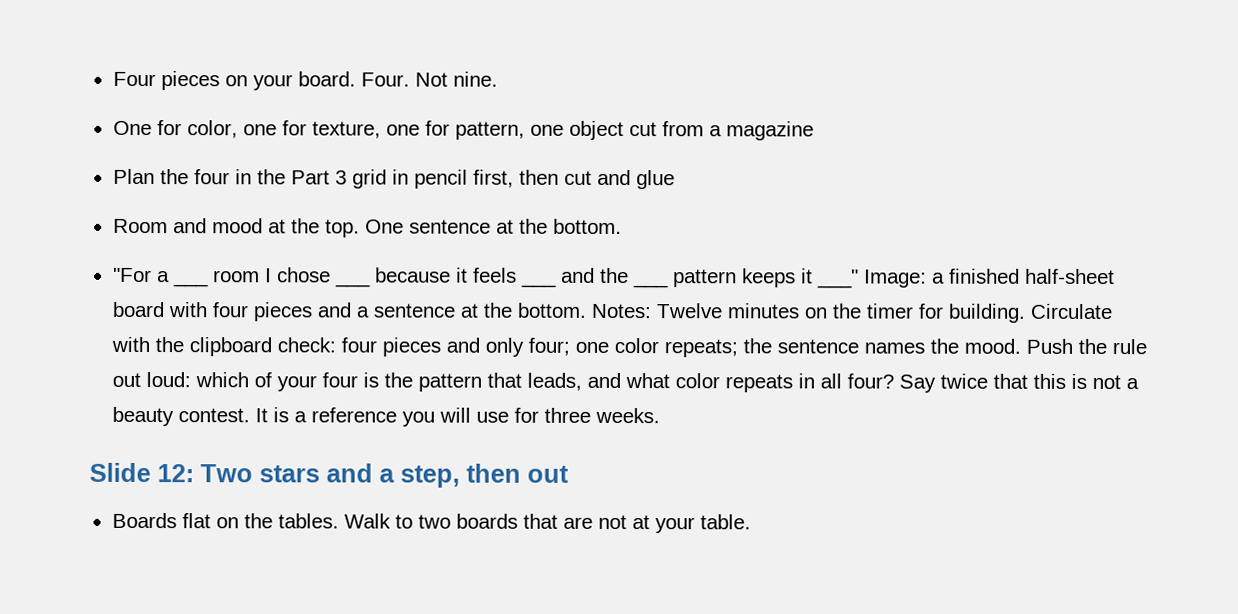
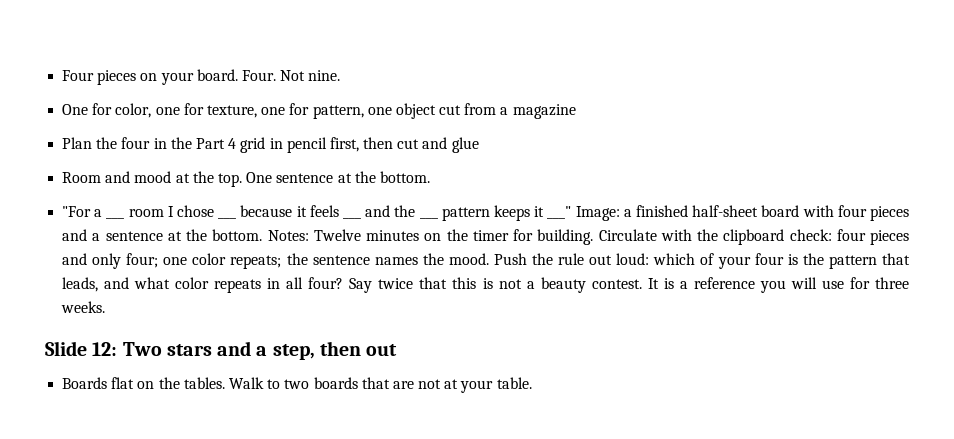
- Plan the four in the Part 3 grid in pencil first, then cut and glue
+ Plan the four in the Part 4 grid in pencil first, then cut and glue

